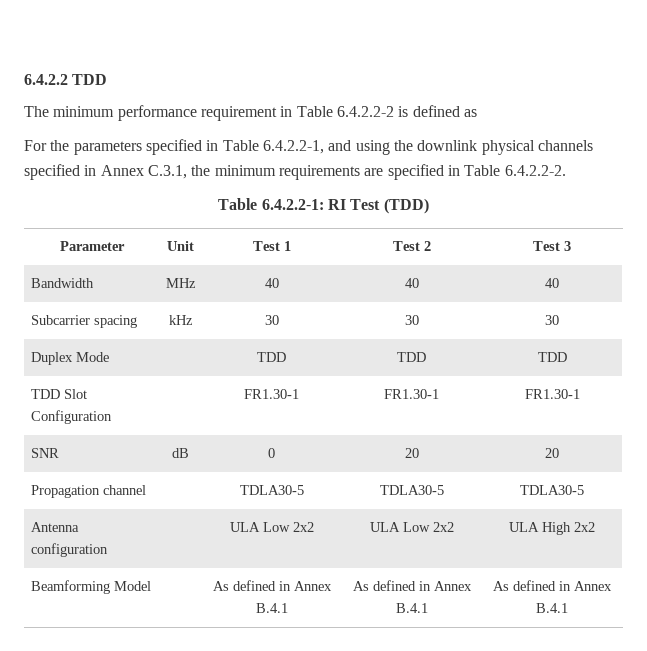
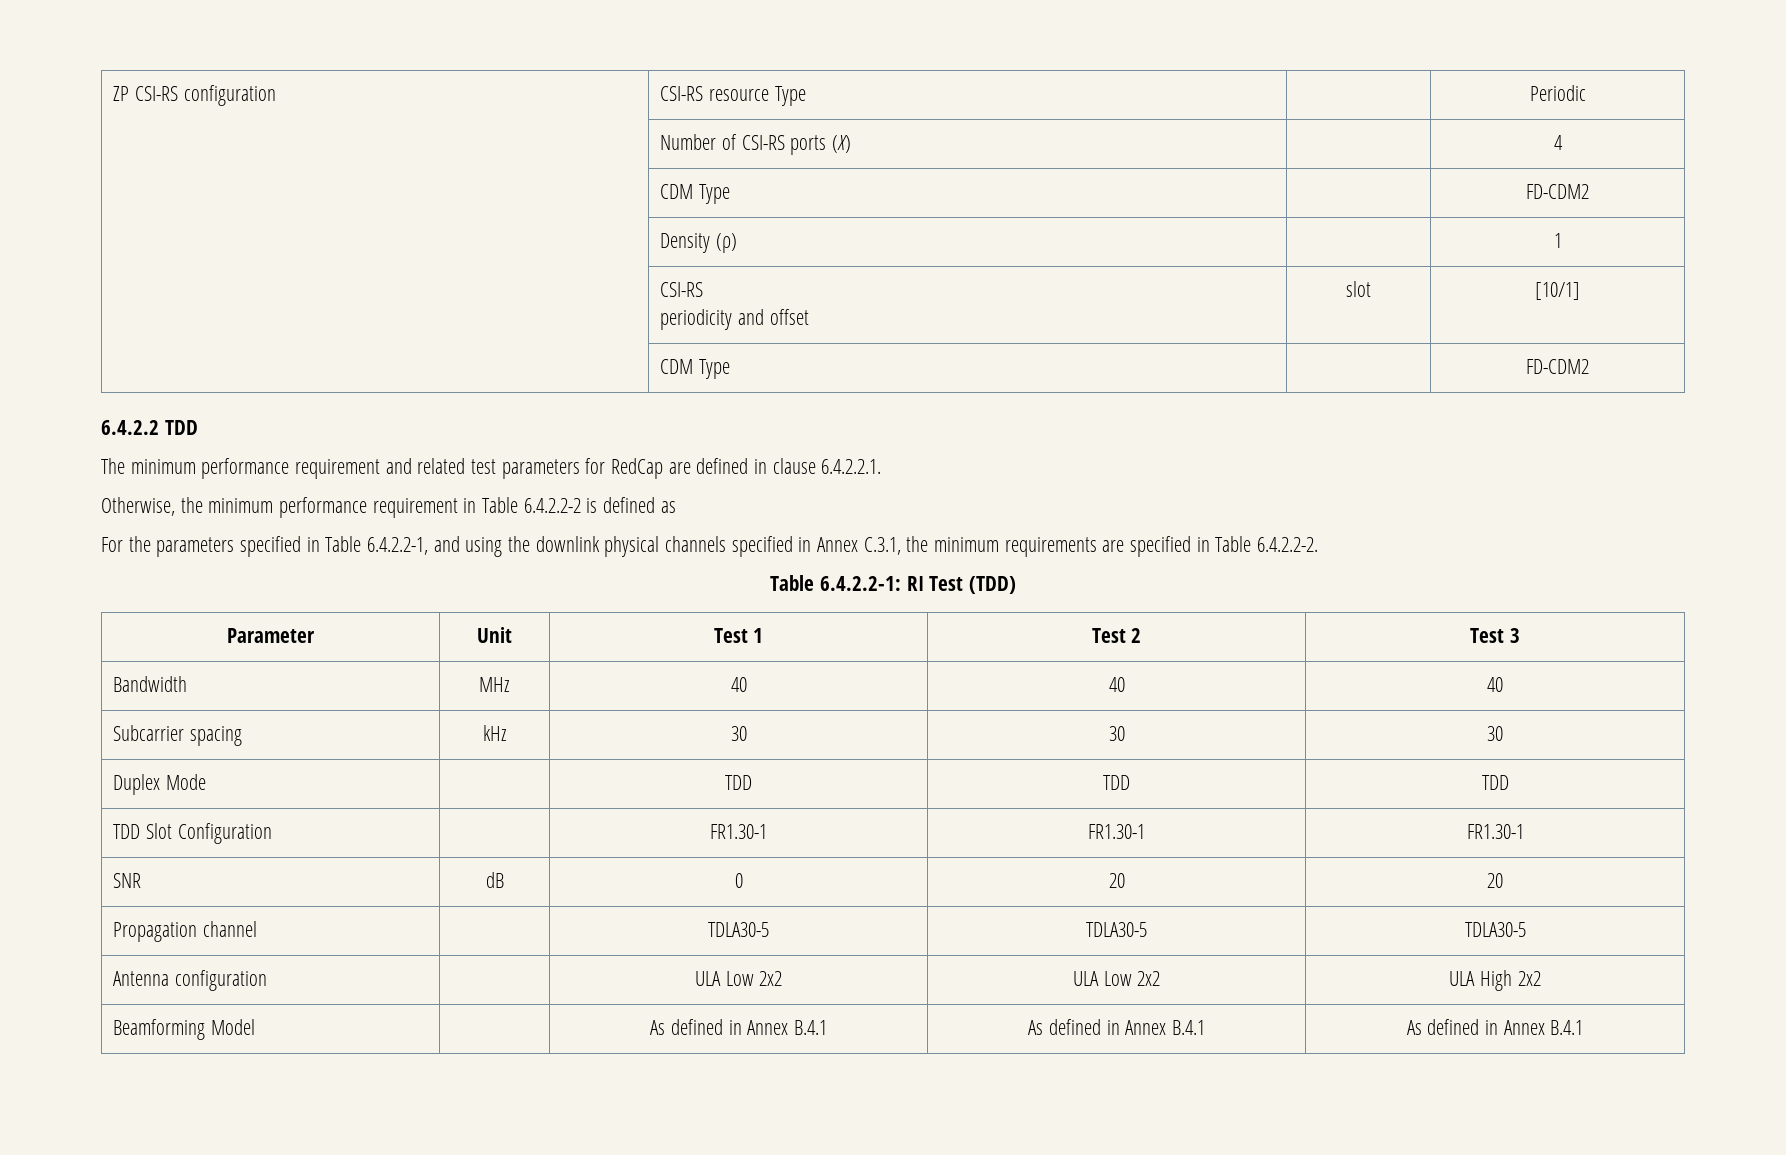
+ ZP CSI-RS configuration | CSI-RS resource Type | | Periodic
+ | Number of CSI-RS ports (X) | | 4
+ | CDM Type | | FD-CDM2
+ | Density (ρ) | | 1
+ | CSI-RS
+ periodicity and offset | slot | [10/1]
+ | CDM Type | | FD-CDM2
- The minimum performance requirement in Table 6.4.2.2-2 is defined as
+ The minimum performance requirement and related test parameters for RedCap are defined in clause 6.4.2.2.1.
+ Otherwise, the minimum performance requirement in Table 6.4.2.2-2 is defined as

